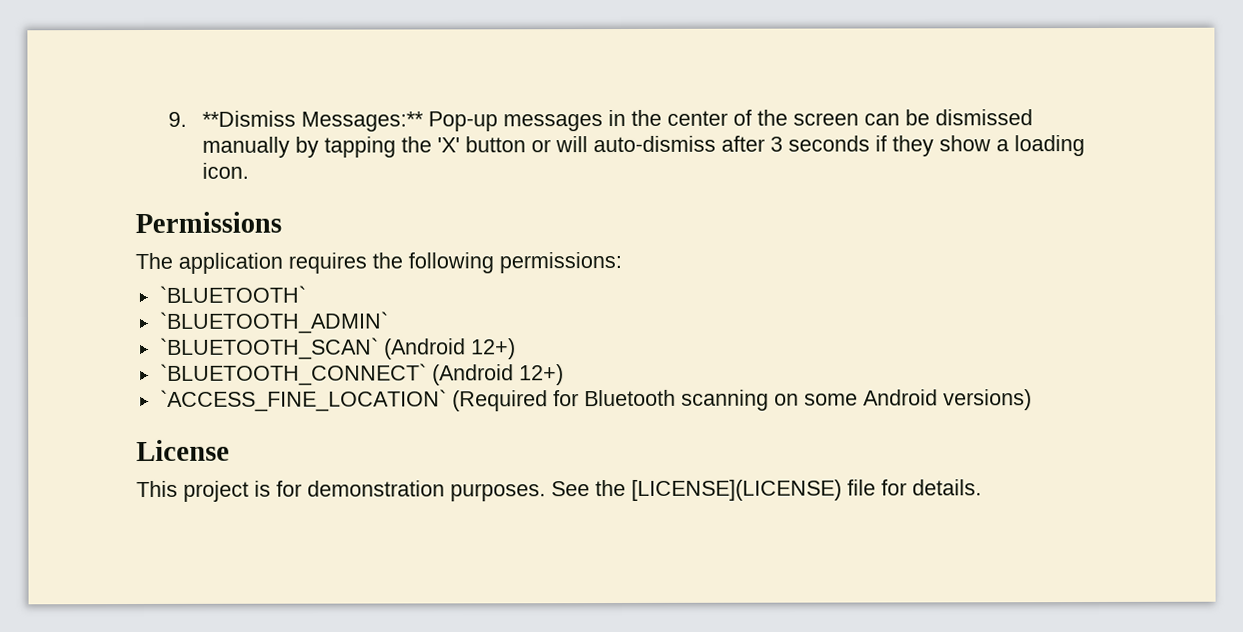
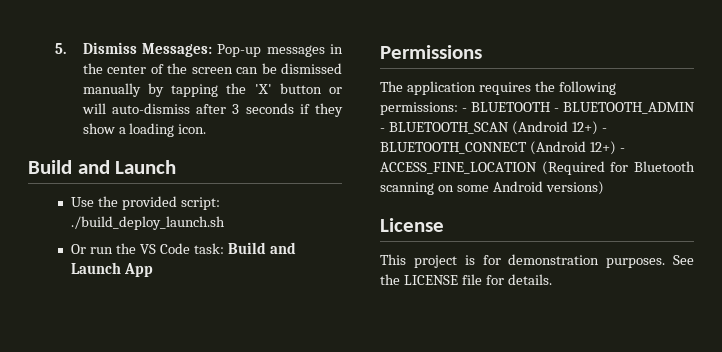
- 9. **Dismiss Messages:** Pop-up messages in the center of the screen can be dismissed manually by tapping the 'X' button or will auto-dismiss after 3 seconds if they show a loading icon.
+ 5. Dismiss Messages: Pop-up messages in the center of the screen can be dismissed manually by tapping the 'X' button or will auto-dismiss after 3 seconds if they show a loading icon.
+ Build and Launch
+ Use the provided script: ./build_deploy_launch.sh
+ Or run the VS Code task: Build and Launch App
- The application requires the following permissions:
- `BLUETOOTH`
- `BLUETOOTH_ADMIN`
- `BLUETOOTH_SCAN` (Android 12+)
- `BLUETOOTH_CONNECT` (Android 12+)
- `ACCESS_FINE_LOCATION` (Required for Bluetooth scanning on some Android versions)
+ The application requires the following permissions: - BLUETOOTH - BLUETOOTH_ADMIN - BLUETOOTH_SCAN (Android 12+) - BLUETOOTH_CONNECT (Android 12+) - ACCESS_FINE_LOCATION (Required for Bluetooth scanning on some Android versions)
- See the [LICENSE](LICENSE) file for details.
+ See the LICENSE file for details.

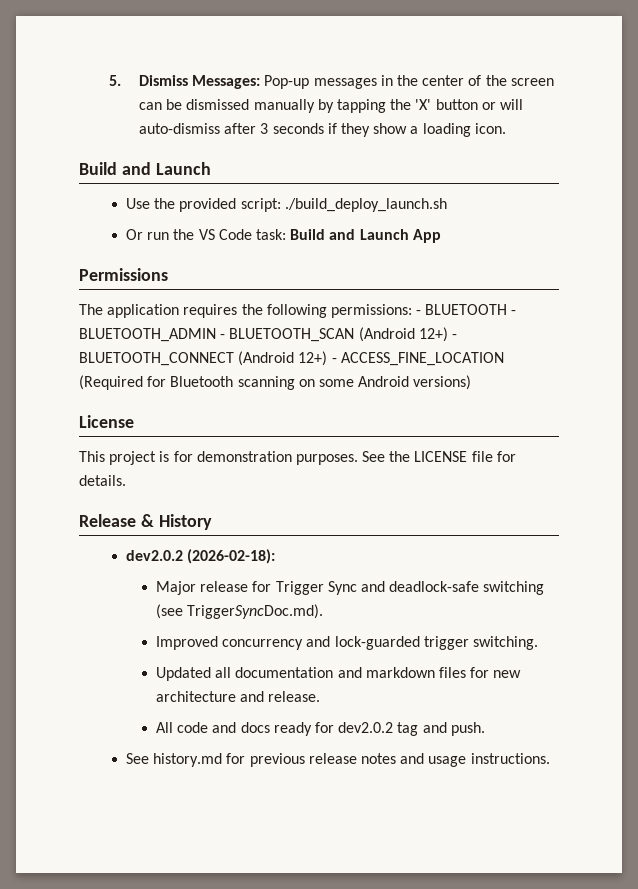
+ Release & History
+ dev2.0.2 (2026-02-18):
+ Major release for Trigger Sync and deadlock-safe switching (see TriggerSyncDoc.md).
+ Improved concurrency and lock-guarded trigger switching.
+ Updated all documentation and markdown files for new architecture and release.
+ All code and docs ready for dev2.0.2 tag and push.
+ See history.md for previous release notes and usage instructions.

